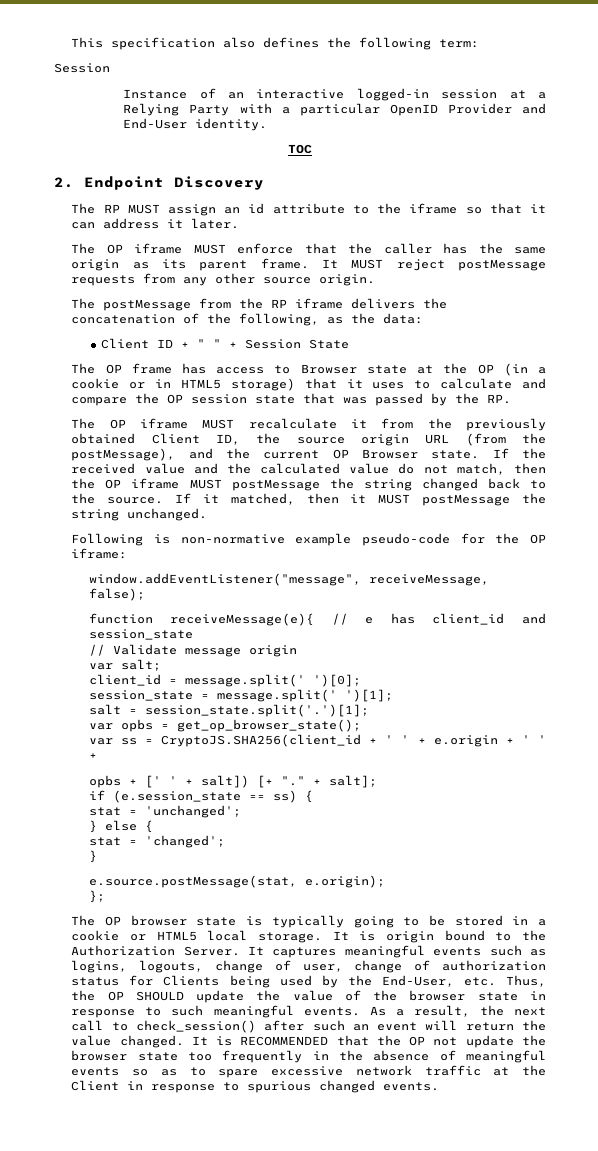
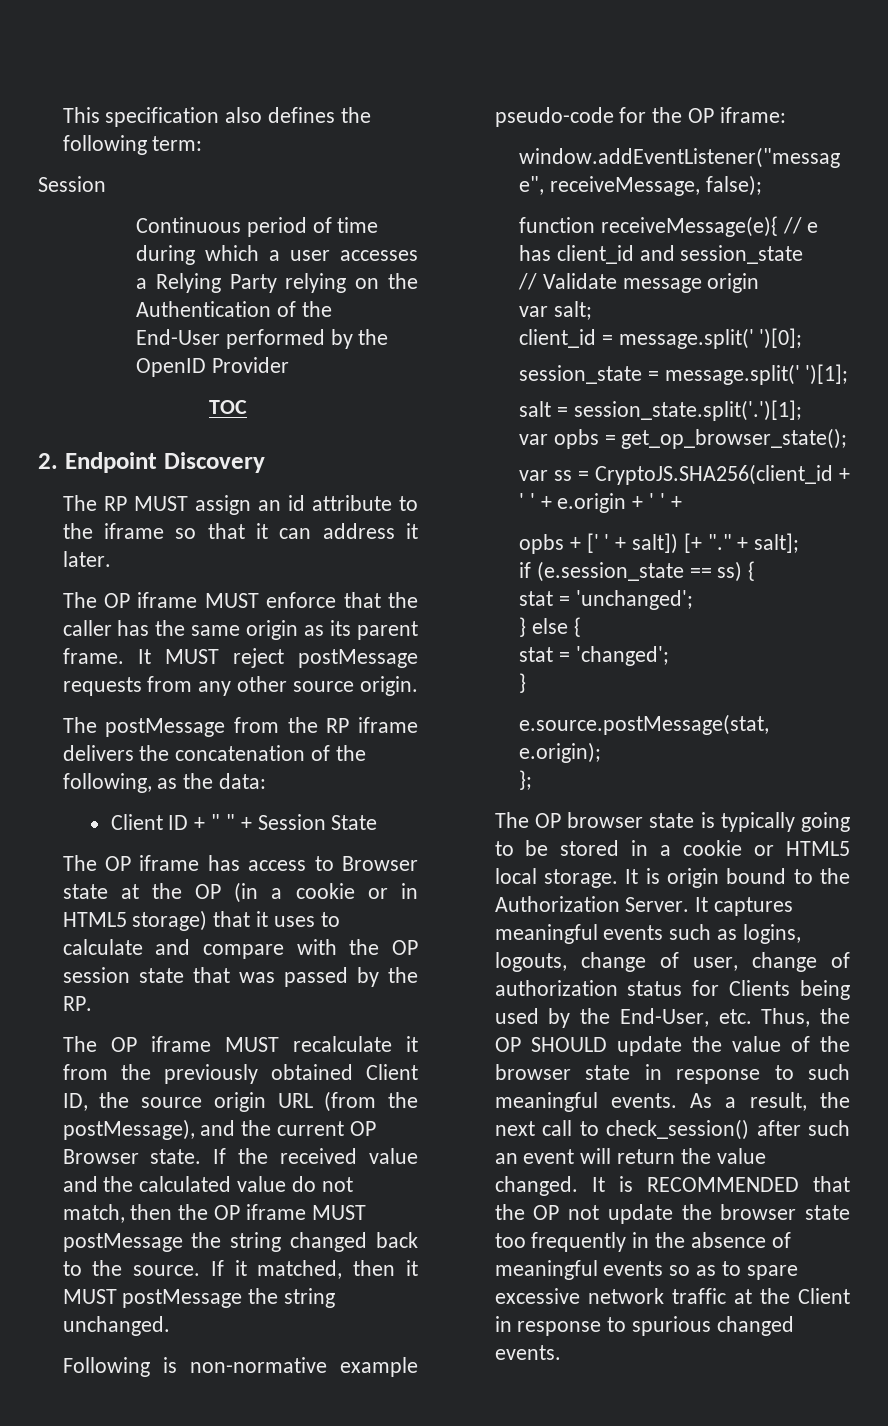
- Instance of an interactive logged-in session at a Relying Party with a particular OpenID Provider and End-User identity.
+ Continuous period of time during which a user accesses a Relying Party relying on the Authentication of the End-User performed by the OpenID Provider
- The OP frame has access to Browser state at the OP (in a cookie or in HTML5 storage) that it uses to calculate and compare the OP session state that was passed by the RP.
+ The OP iframe has access to Browser state at the OP (in a cookie or in HTML5 storage) that it uses to calculate and compare with the OP session state that was passed by the RP.

